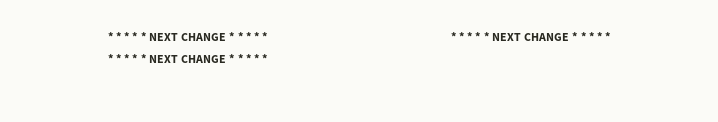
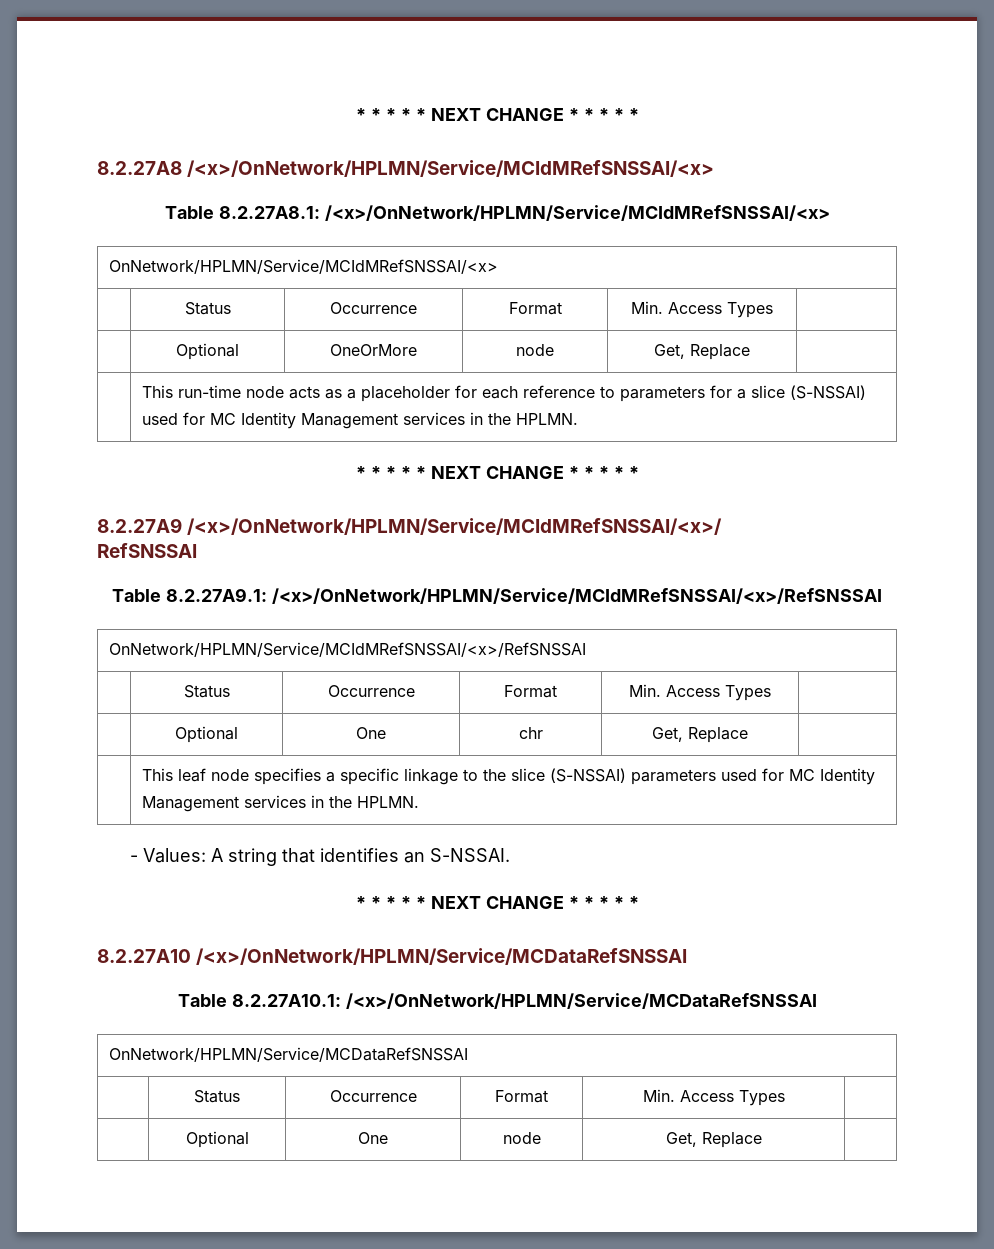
+ 8.2.27A8 /<x>/OnNetwork/HPLMN/Service/MCIdMRefSNSSAI/<x>
+ Table 8.2.27A8.1: /<x>/OnNetwork/HPLMN/Service/MCIdMRefSNSSAI/<x>
+ OnNetwork/HPLMN/Service/MCIdMRefSNSSAI/<x>
+ | Status | Occurrence | Format | Min. Access Types |
+ | Optional | OneOrMore | node | Get, Replace |
+ | This run-time node acts as a placeholder for each reference to parameters for a slice (S-NSSAI) used for MC Identity Management services in the HPLMN.
+ 8.2.27A9 /<x>/OnNetwork/HPLMN/Service/MCIdMRefSNSSAI/<x>/
+ RefSNSSAI
+ Table 8.2.27A9.1: /<x>/OnNetwork/HPLMN/Service/MCIdMRefSNSSAI/<x>/RefSNSSAI
+ OnNetwork/HPLMN/Service/MCIdMRefSNSSAI/<x>/RefSNSSAI
+ | Status | Occurrence | Format | Min. Access Types |
+ | Optional | One | chr | Get, Replace |
+ | This leaf node specifies a specific linkage to the slice (S-NSSAI) parameters used for MC Identity Management services in the HPLMN.
+ - Values: A string that identifies an S-NSSAI.
+ 8.2.27A10 /<x>/OnNetwork/HPLMN/Service/MCDataRefSNSSAI
+ Table 8.2.27A10.1: /<x>/OnNetwork/HPLMN/Service/MCDataRefSNSSAI
+ OnNetwork/HPLMN/Service/MCDataRefSNSSAI
+ | Status | Occurrence | Format | Min. Access Types |
+ | Optional | One | node | Get, Replace |

